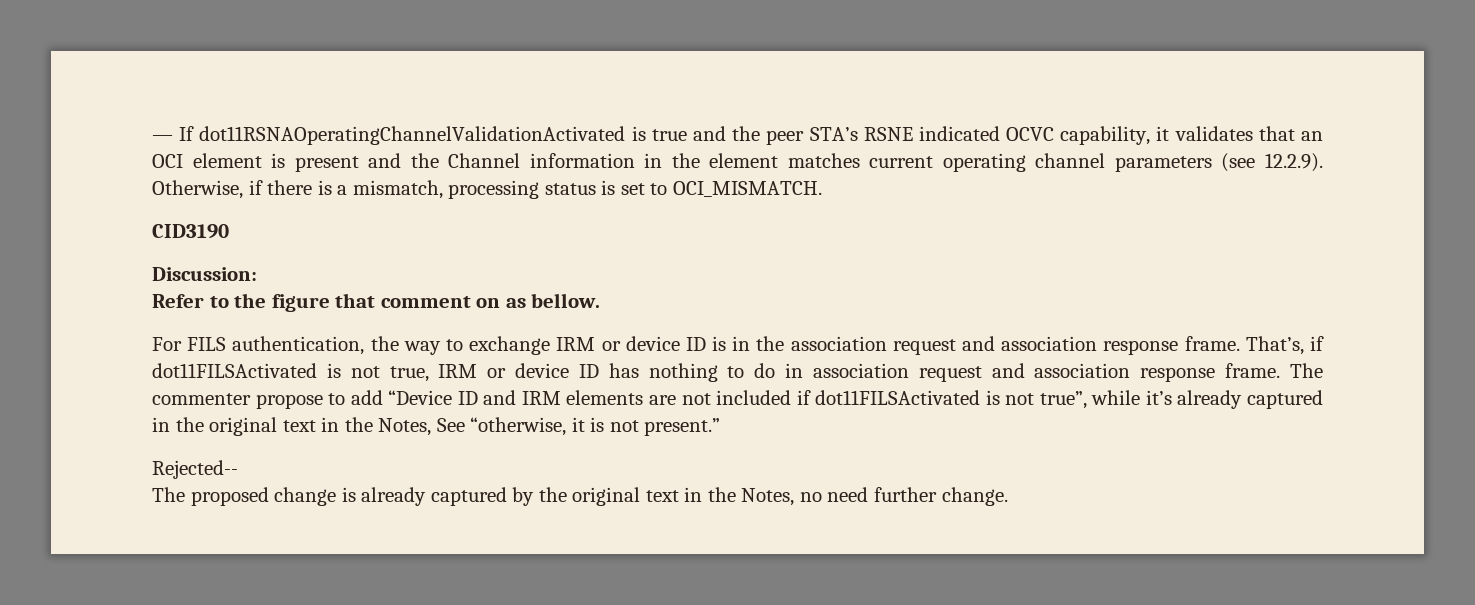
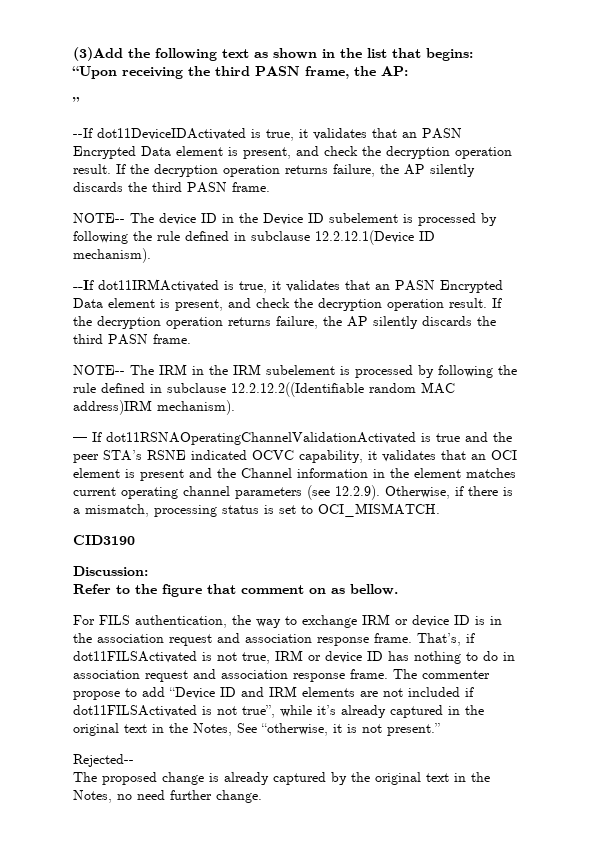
+ (3)Add the following text as shown in the list that begins: “Upon receiving the third PASN frame, the AP:
+ ”
+ --If dot11DeviceIDActivated is true, it validates that an PASN Encrypted Data element is present, and check the decryption operation result. If the decryption operation returns failure, the AP silently discards the third PASN frame.
+ NOTE-- The device ID in the Device ID subelement is processed by following the rule defined in subclause 12.2.12.1(Device ID mechanism).
+ --If dot11IRMActivated is true, it validates that an PASN Encrypted Data element is present, and check the decryption operation result. If the decryption operation returns failure, the AP silently discards the third PASN frame.
+ NOTE-- The IRM in the IRM subelement is processed by following the rule defined in subclause 12.2.12.2((Identifiable random MAC address)IRM mechanism).

